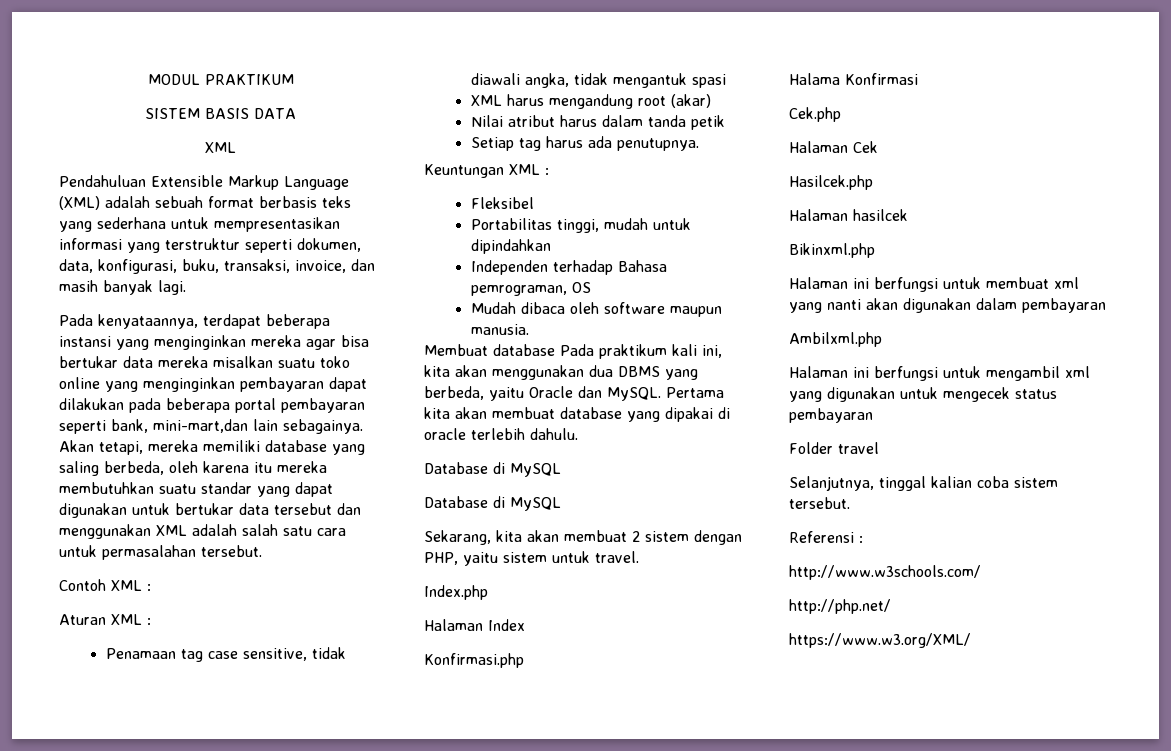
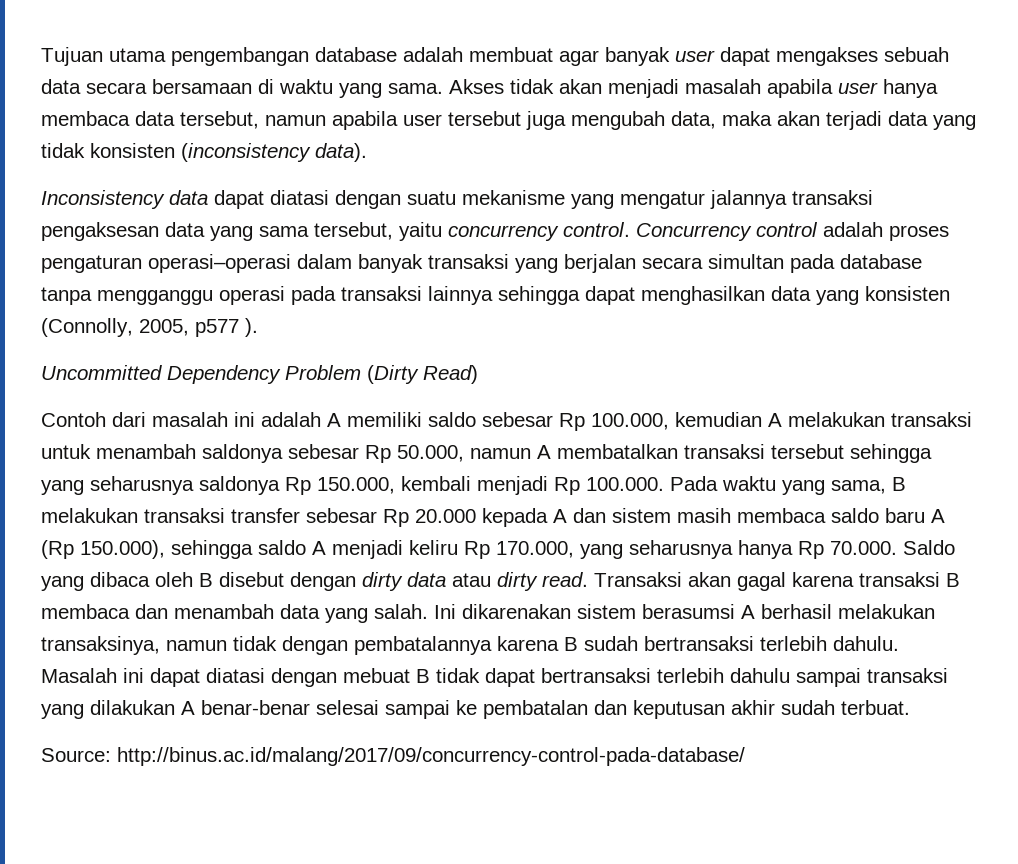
- MODUL PRAKTIKUM
- SISTEM BASIS DATA
- XML
- Pendahuluan Extensible Markup Language (XML) adalah sebuah format berbasis teks yang sederhana untuk mempresentasikan informasi yang terstruktur seperti dokumen, data, konfigurasi, buku, transaksi, invoice, dan masih banyak lagi.
- Pada kenyataannya, terdapat beberapa instansi yang menginginkan mereka agar bisa bertukar data mereka misalkan suatu toko online yang menginginkan pembayaran dapat dilakukan pada beberapa portal pembayaran seperti bank, mini-mart,dan lain sebagainya. Akan tetapi, mereka memiliki database yang saling berbeda, oleh karena itu mereka membutuhkan suatu standar yang dapat digunakan untuk bertukar data tersebut dan menggunakan XML adalah salah satu cara untuk permasalahan tersebut.
- Contoh XML :
- Aturan XML :
- Penamaan tag case sensitive, tidak diawali angka, tidak mengantuk spasi
- XML harus mengandung root (akar)
- Nilai atribut harus dalam tanda petik
- Setiap tag harus ada penutupnya.
- Keuntungan XML :
- Fleksibel
- Portabilitas tinggi, mudah untuk dipindahkan
- Independen terhadap Bahasa pemrograman, OS
- Mudah dibaca oleh software maupun manusia.
- Membuat database Pada praktikum kali ini, kita akan menggunakan dua DBMS yang berbeda, yaitu Oracle dan MySQL. Pertama kita akan membuat database yang dipakai di oracle terlebih dahulu.
- Database di MySQL
- Database di MySQL
- Sekarang, kita akan membuat 2 sistem dengan PHP, yaitu sistem untuk travel.
- Index.php
- Halaman Index
- Konfirmasi.php
- Halama Konfirmasi
- Cek.php
- Halaman Cek
- Hasilcek.php
- Halaman hasilcek
- Bikinxml.php
- Halaman ini berfungsi untuk membuat xml yang nanti akan digunakan dalam pembayaran
- Ambilxml.php
- Halaman ini berfungsi untuk mengambil xml yang digunakan untuk mengecek status pembayaran
- Folder travel
- Selanjutnya, tinggal kalian coba sistem tersebut.
- Referensi :
- http://www.w3schools.com/
- http://php.net/
- https://www.w3.org/XML/
+ Tujuan utama pengembangan database adalah membuat agar banyak user dapat mengakses sebuah data secara bersamaan di waktu yang sama. Akses tidak akan menjadi masalah apabila user hanya membaca data tersebut, namun apabila user tersebut juga mengubah data, maka akan terjadi data yang tidak konsisten (inconsistency data).
+ Inconsistency data dapat diatasi dengan suatu mekanisme yang mengatur jalannya transaksi pengaksesan data yang sama tersebut, yaitu concurrency control. Concurrency control adalah proses pengaturan operasi–operasi dalam banyak transaksi yang berjalan secara simultan pada database tanpa mengganggu operasi pada transaksi lainnya sehingga dapat menghasilkan data yang konsisten (Connolly, 2005, p577 ).
+ Uncommitted Dependency Problem (Dirty Read)
+ Contoh dari masalah ini adalah A memiliki saldo sebesar Rp 100.000, kemudian A melakukan transaksi untuk menambah saldonya sebesar Rp 50.000, namun A membatalkan transaksi tersebut sehingga yang seharusnya saldonya Rp 150.000, kembali menjadi Rp 100.000. Pada waktu yang sama, B melakukan transaksi transfer sebesar Rp 20.000 kepada A dan sistem masih membaca saldo baru A (Rp 150.000), sehingga saldo A menjadi keliru Rp 170.000, yang seharusnya hanya Rp 70.000. Saldo yang dibaca oleh B disebut dengan dirty data atau dirty read. Transaksi akan gagal karena transaksi B membaca dan menambah data yang salah. Ini dikarenakan sistem berasumsi A berhasil melakukan transaksinya, namun tidak dengan pembatalannya karena B sudah bertransaksi terlebih dahulu. Masalah ini dapat diatasi dengan mebuat B tidak dapat bertransaksi terlebih dahulu sampai transaksi yang dilakukan A benar-benar selesai sampai ke pembatalan dan keputusan akhir sudah terbuat.
+ Source: http://binus.ac.id/malang/2017/09/concurrency-control-pada-database/

